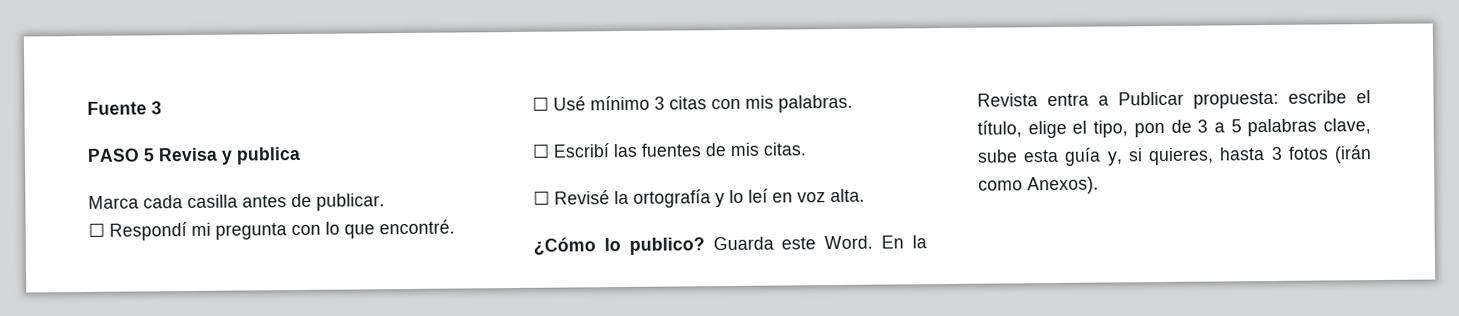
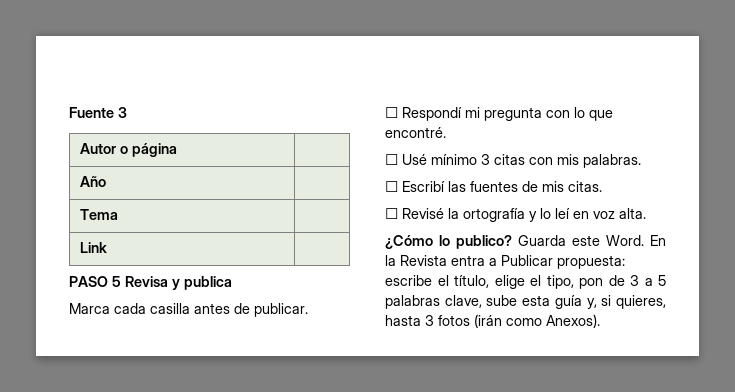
+ Autor o página |
+ Año |
+ Tema |
+ Link |

